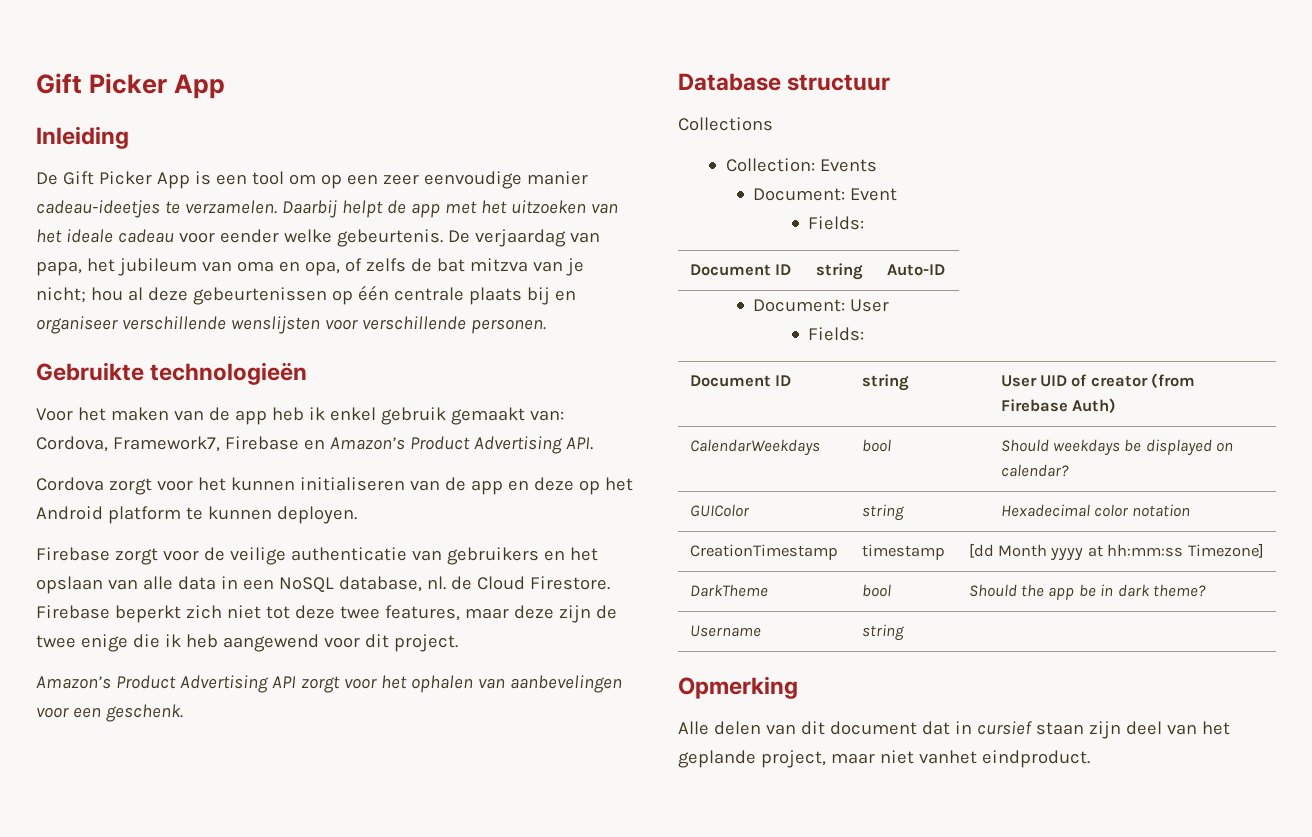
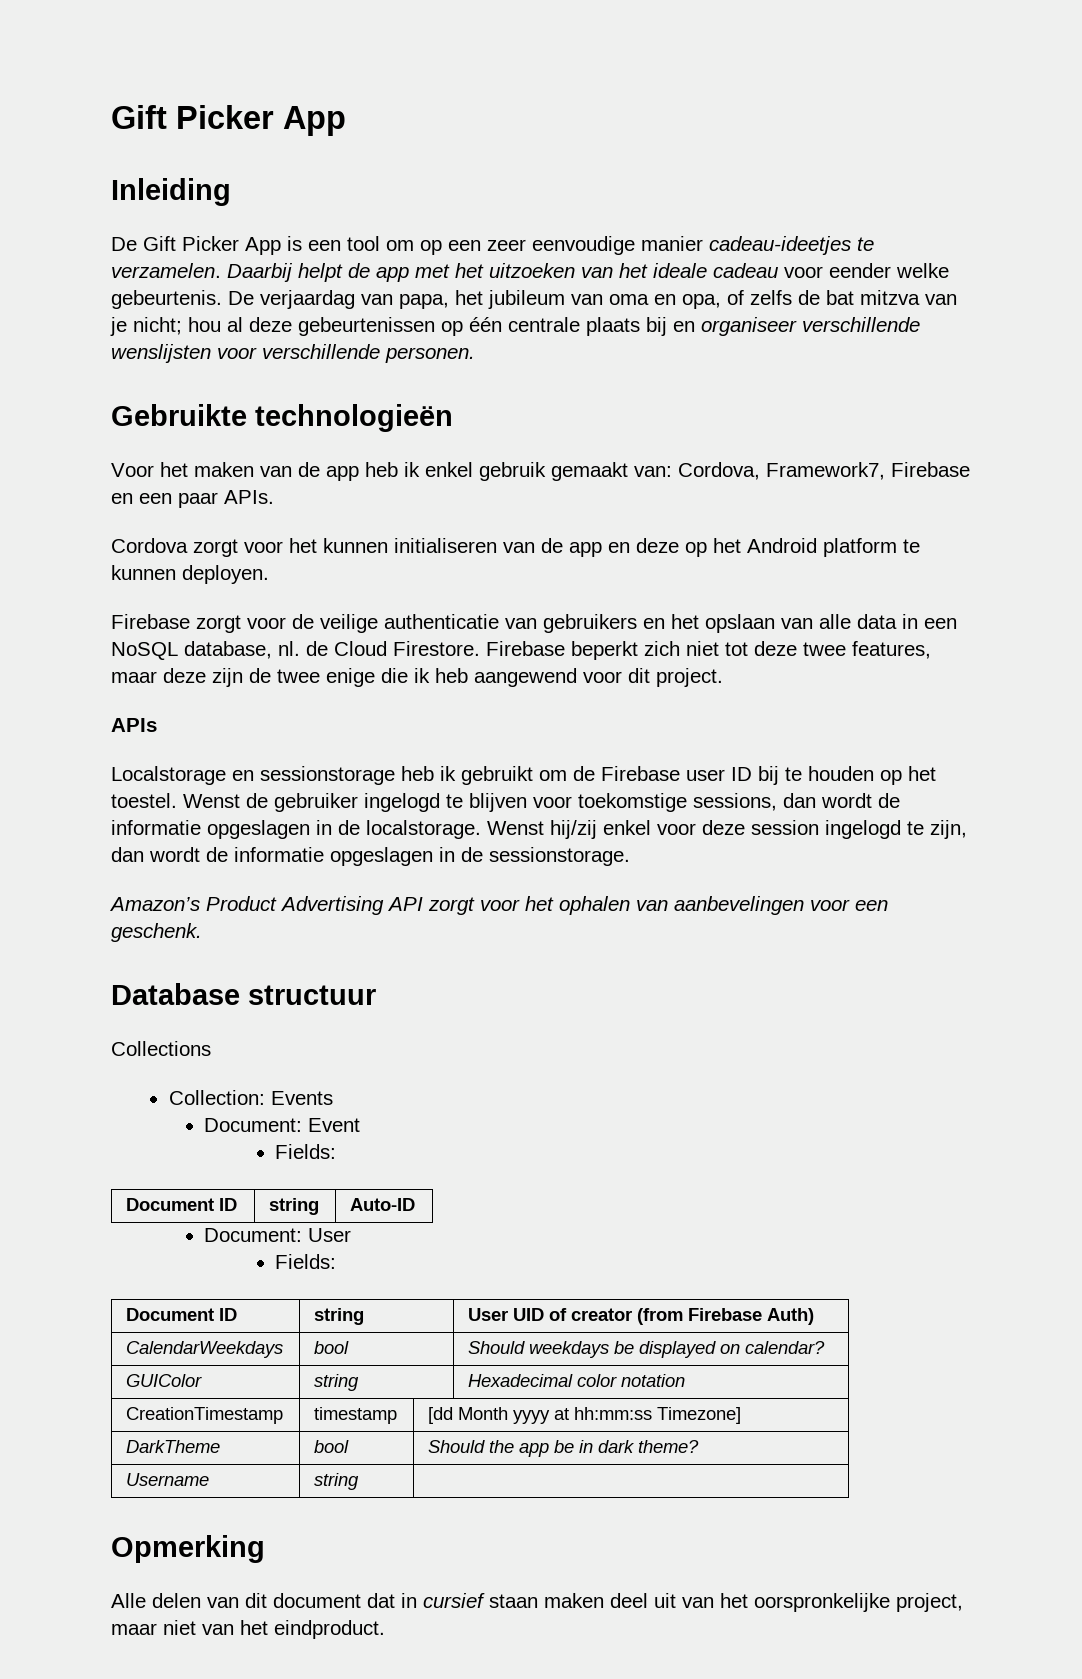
- Voor het maken van de app heb ik enkel gebruik gemaakt van: Cordova, Framework7, Firebase en Amazon’s Product Advertising API.
+ Voor het maken van de app heb ik enkel gebruik gemaakt van: Cordova, Framework7, Firebase en een paar APIs.
+ APIs
+ Localstorage en sessionstorage heb ik gebruikt om de Firebase user ID bij te houden op het toestel. Wenst de gebruiker ingelogd te blijven voor toekomstige sessions, dan wordt de informatie opgeslagen in de localstorage. Wenst hij/zij enkel voor deze session ingelogd te zijn, dan wordt de informatie opgeslagen in de sessionstorage.
- Alle delen van dit document dat in cursief staan zijn deel van het geplande project, maar niet vanhet eindproduct.
+ Alle delen van dit document dat in cursief staan maken deel uit van het oorspronkelijke project, maar niet van het eindproduct.

